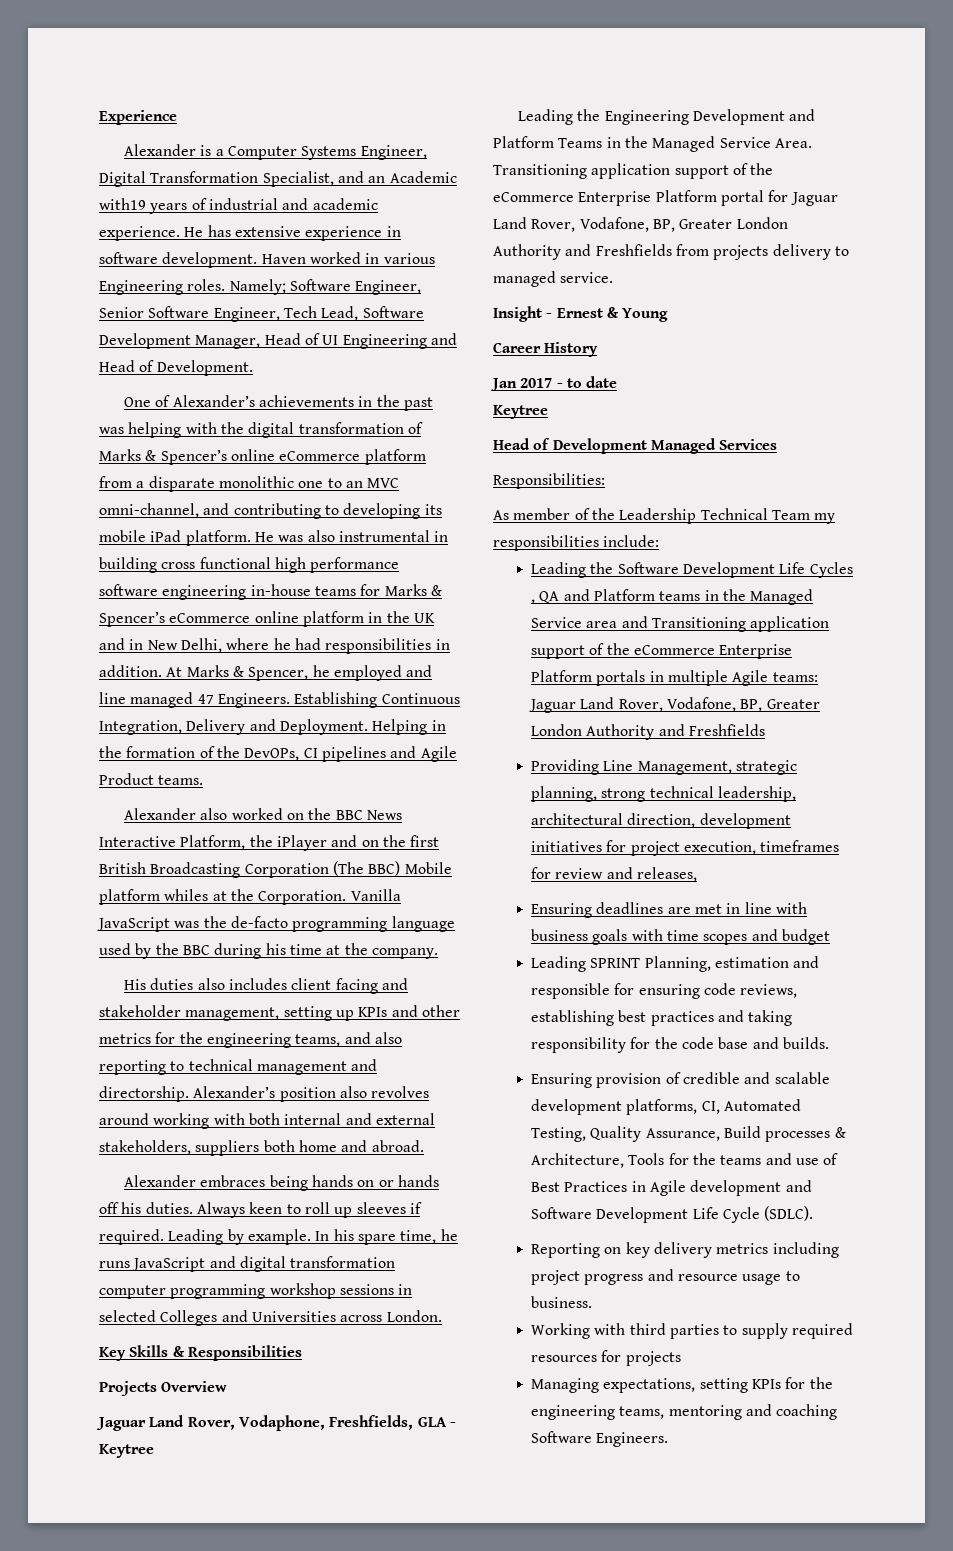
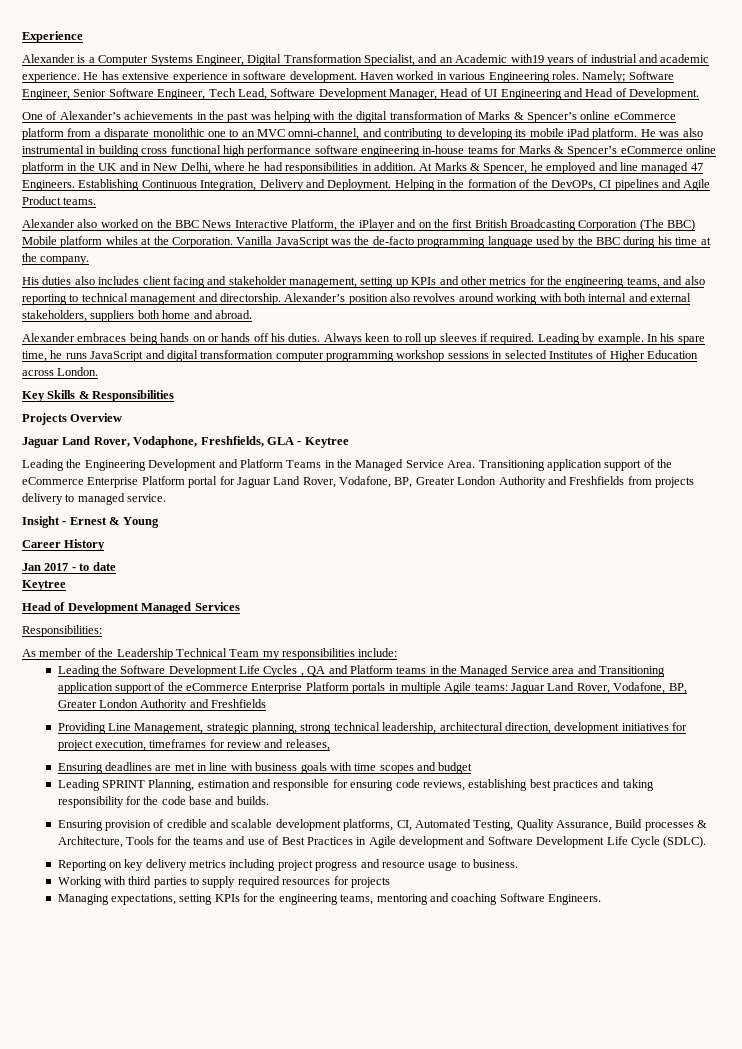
- In his spare time, he runs JavaScript and digital transformation computer programming workshop sessions in selected Colleges and Universities across London.
+ In his spare time, he runs JavaScript and digital transformation computer programming workshop sessions in selected Institutes of Higher Education across London.

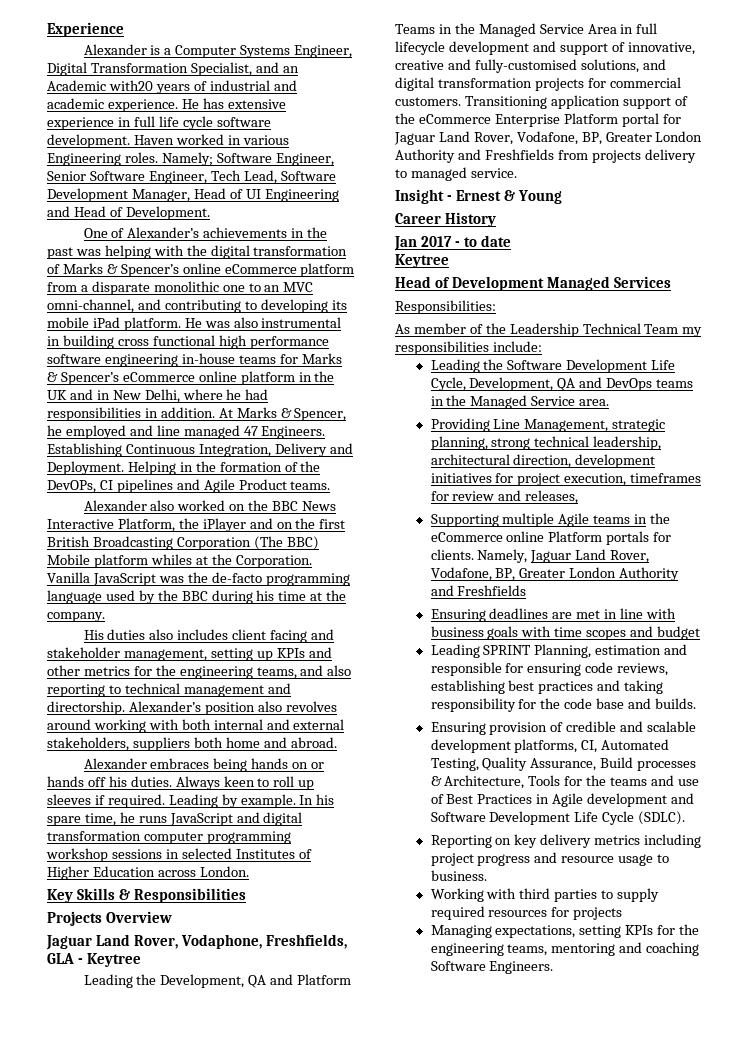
- Alexander is a Computer Systems Engineer, Digital Transformation Specialist, and an Academic with19 years of industrial and academic experience.
+ Alexander is a Computer Systems Engineer, Digital Transformation Specialist, and an Academic with20 years of industrial and academic experience.
- He has extensive experience in software development.
+ He has extensive experience in full life cycle software development.
- Leading the Engineering Development and Platform Teams in the Managed Service Area.
+ Leading the Development, QA and Platform Teams in the Managed Service Area in full lifecycle development and support of innovative, creative and fully-customised solutions, and digital transformation projects for commercial customers.
- Leading the Software Development Life Cycles , QA and Platform teams in the Managed Service area and Transitioning application support of the eCommerce Enterprise Platform portals in multiple Agile teams: Jaguar Land Rover, Vodafone, BP, Greater London Authority and Freshfields
+ Leading the Software Development Life Cycle, Development, QA and DevOps teams in the Managed Service area.
+ Supporting multiple Agile teams in the eCommerce online Platform portals for clients. Namely, Jaguar Land Rover, Vodafone, BP, Greater London Authority and Freshfields

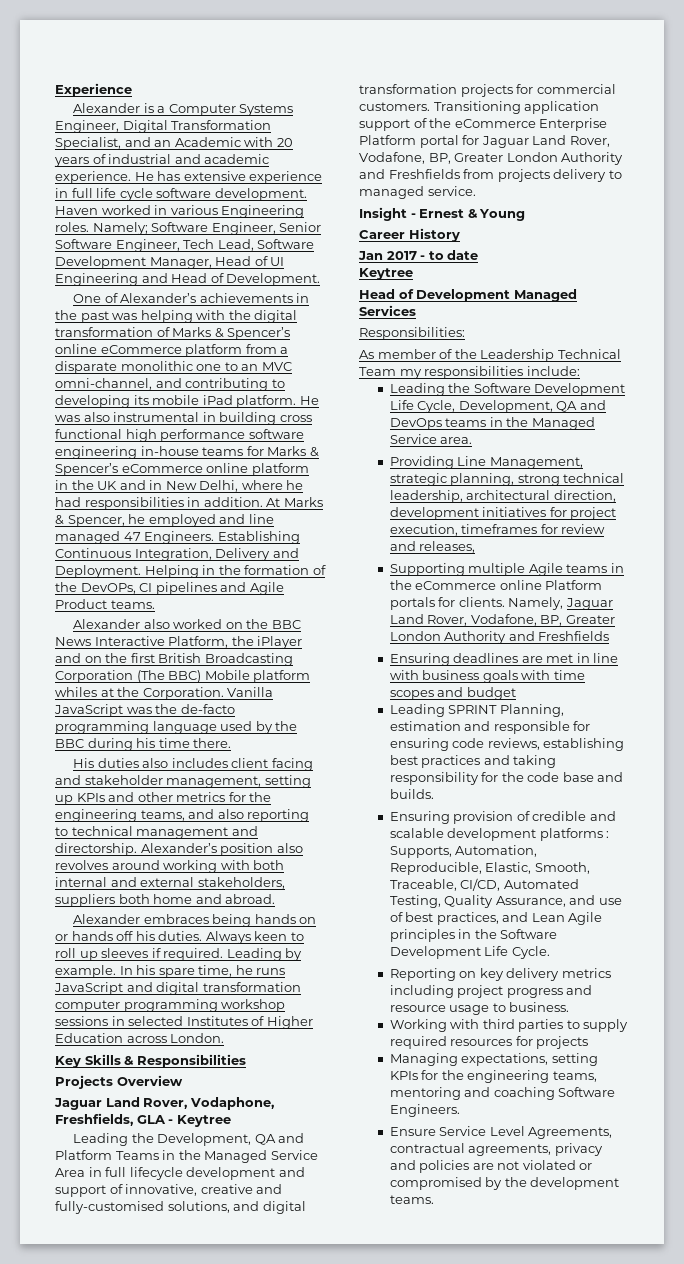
- Alexander is a Computer Systems Engineer, Digital Transformation Specialist, and an Academic with20 years of industrial and academic experience.
+ Alexander is a Computer Systems Engineer, Digital Transformation Specialist, and an Academic with 20 years of industrial and academic experience.
- Vanilla JavaScript was the de-facto programming language used by the BBC during his time at the company.
+ Vanilla JavaScript was the de-facto programming language used by the BBC during his time there.
- Ensuring provision of credible and scalable development platforms, CI, Automated Testing, Quality Assurance, Build processes & Architecture, Tools for the teams and use of Best Practices in Agile development and Software Development Life Cycle (SDLC).
+ Ensuring provision of credible and scalable development platforms : Supports, Automation, Reproducible, Elastic, Smooth, Traceable, CI/CD, Automated Testing, Quality Assurance, and use of best practices, and Lean Agile principles in the Software Development Life Cycle.
+ Ensure Service Level Agreements, contractual agreements, privacy and policies are not violated or compromised by the development teams.

